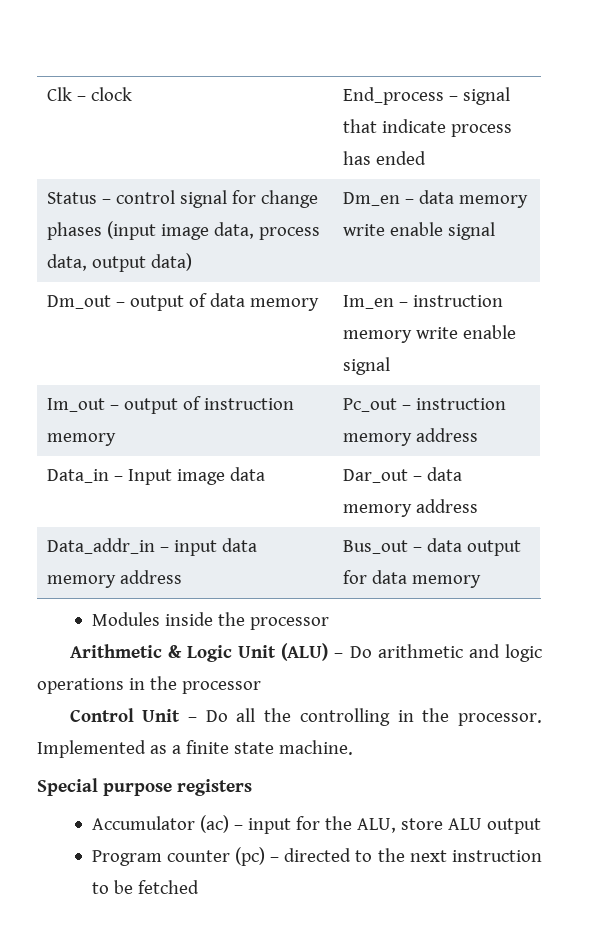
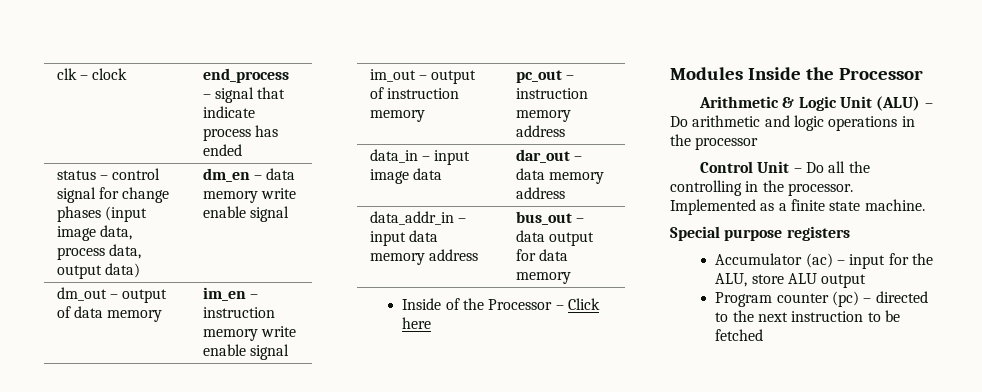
- Clk – clock | End_process – signal that indicate process has ended
+ clk – clock | end_process – signal that indicate process has ended
- Status – control signal for change phases (input image data, process data, output data) | Dm_en – data memory write enable signal
+ status – control signal for change phases (input image data, process data, output data) | dm_en – data memory write enable signal
- Dm_out – output of data memory | Im_en – instruction memory write enable signal
+ dm_out – output of data memory | im_en – instruction memory write enable signal
- Im_out – output of instruction memory | Pc_out – instruction memory address
+ im_out – output of instruction memory | pc_out – instruction memory address
- Data_in – Input image data | Dar_out – data memory address
+ data_in – input image data | dar_out – data memory address
- Data_addr_in – input data memory address | Bus_out – data output for data memory
+ data_addr_in – input data memory address | bus_out – data output for data memory
- Modules inside the processor
+ Inside of the Processor – Click here
+ Modules Inside the Processor

